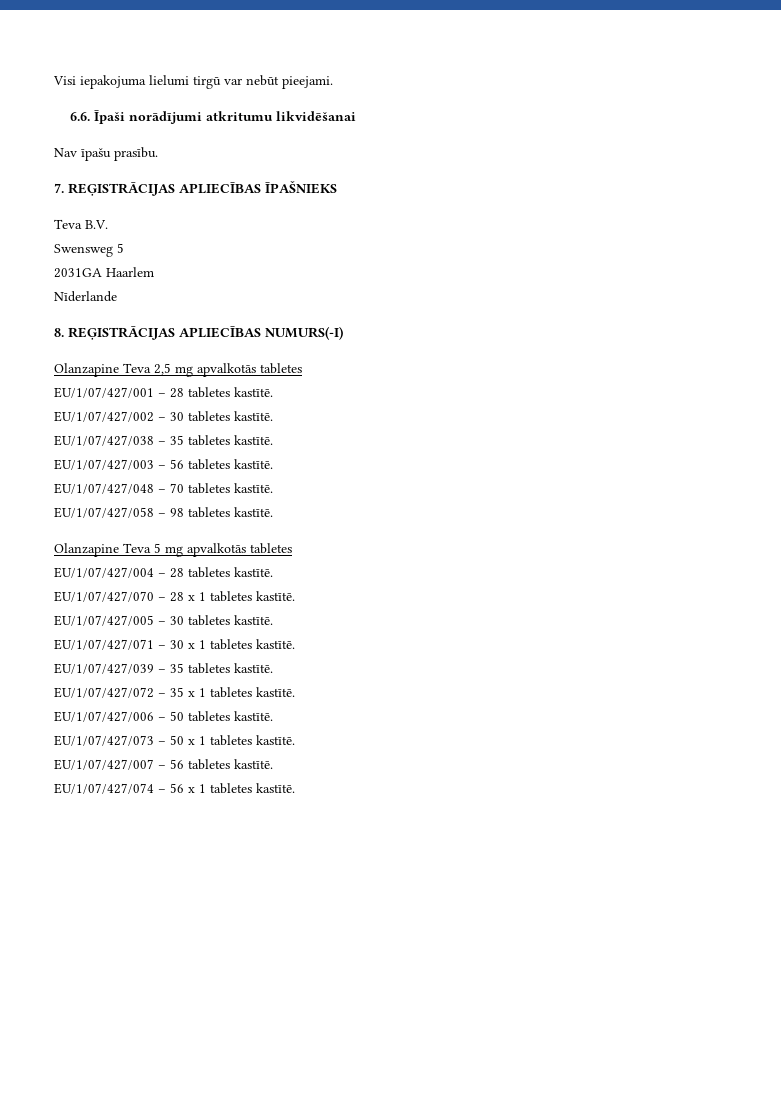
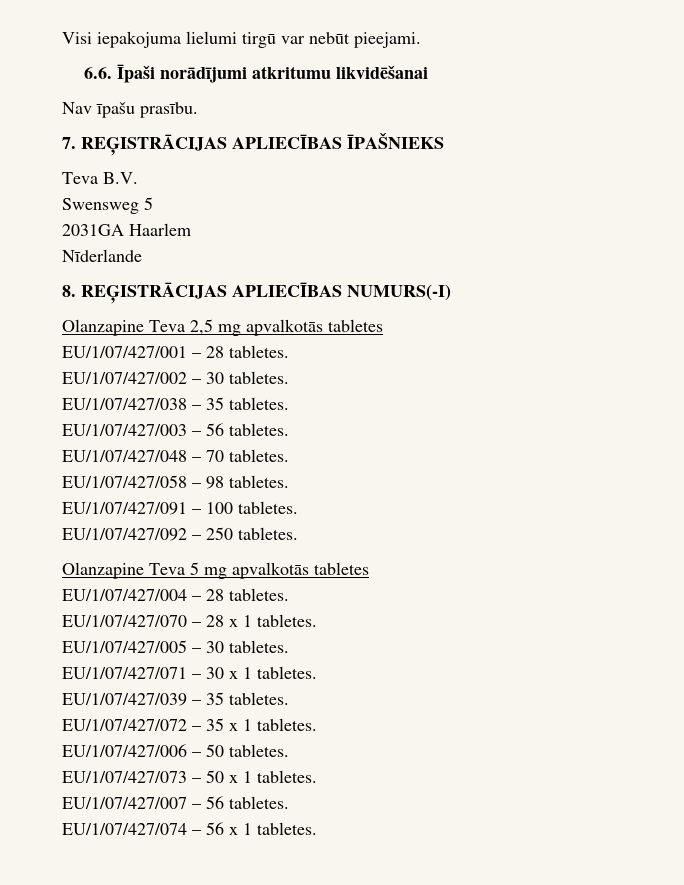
- EU/1/07/427/001 – 28 tabletes kastītē.
+ EU/1/07/427/001 – 28 tabletes.
- EU/1/07/427/002 – 30 tabletes kastītē.
+ EU/1/07/427/002 – 30 tabletes.
- EU/1/07/427/038 – 35 tabletes kastītē.
+ EU/1/07/427/038 – 35 tabletes.
- EU/1/07/427/003 – 56 tabletes kastītē.
+ EU/1/07/427/003 – 56 tabletes.
- EU/1/07/427/048 – 70 tabletes kastītē.
+ EU/1/07/427/048 – 70 tabletes.
- EU/1/07/427/058 – 98 tabletes kastītē.
+ EU/1/07/427/058 – 98 tabletes.
+ EU/1/07/427/091 – 100 tabletes.
+ EU/1/07/427/092 – 250 tabletes.
- EU/1/07/427/004 – 28 tabletes kastītē.
+ EU/1/07/427/004 – 28 tabletes.
- EU/1/07/427/070 – 28 x 1 tabletes kastītē.
+ EU/1/07/427/070 – 28 x 1 tabletes.
- EU/1/07/427/005 – 30 tabletes kastītē.
+ EU/1/07/427/005 – 30 tabletes.
- EU/1/07/427/071 – 30 x 1 tabletes kastītē.
+ EU/1/07/427/071 – 30 x 1 tabletes.
- EU/1/07/427/039 – 35 tabletes kastītē.
+ EU/1/07/427/039 – 35 tabletes.
- EU/1/07/427/072 – 35 x 1 tabletes kastītē.
+ EU/1/07/427/072 – 35 x 1 tabletes.
- EU/1/07/427/006 – 50 tabletes kastītē.
+ EU/1/07/427/006 – 50 tabletes.
- EU/1/07/427/073 – 50 x 1 tabletes kastītē.
+ EU/1/07/427/073 – 50 x 1 tabletes.
- EU/1/07/427/007 – 56 tabletes kastītē.
+ EU/1/07/427/007 – 56 tabletes.
- EU/1/07/427/074 – 56 x 1 tabletes kastītē.
+ EU/1/07/427/074 – 56 x 1 tabletes.

